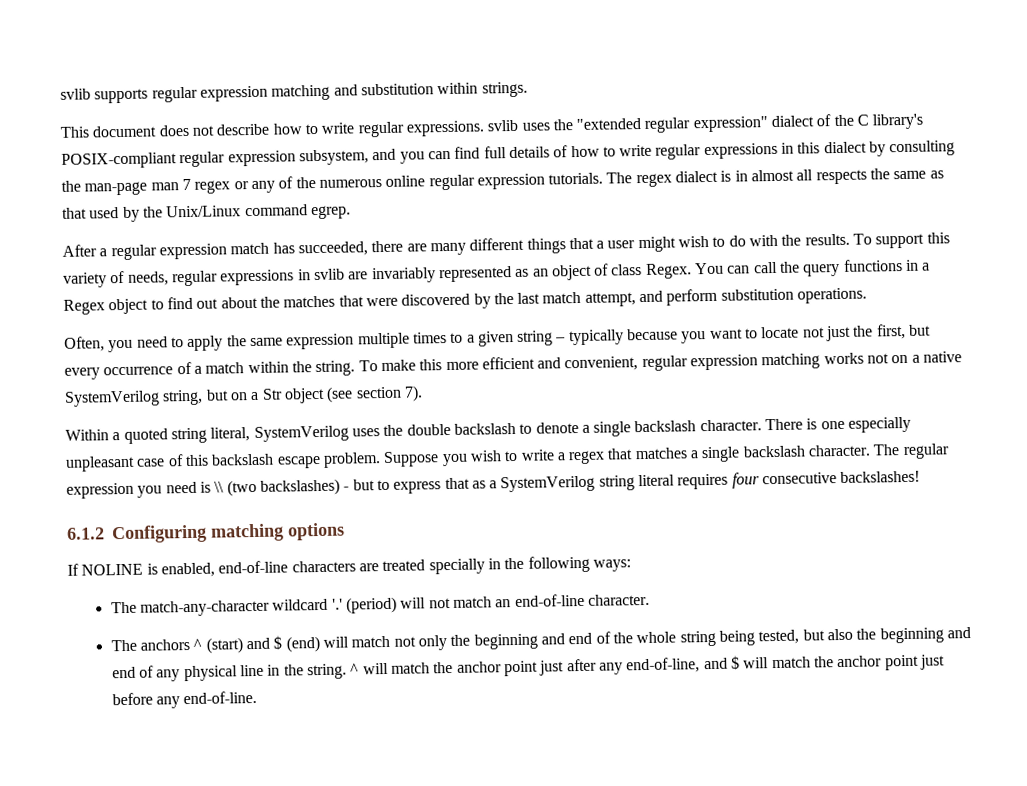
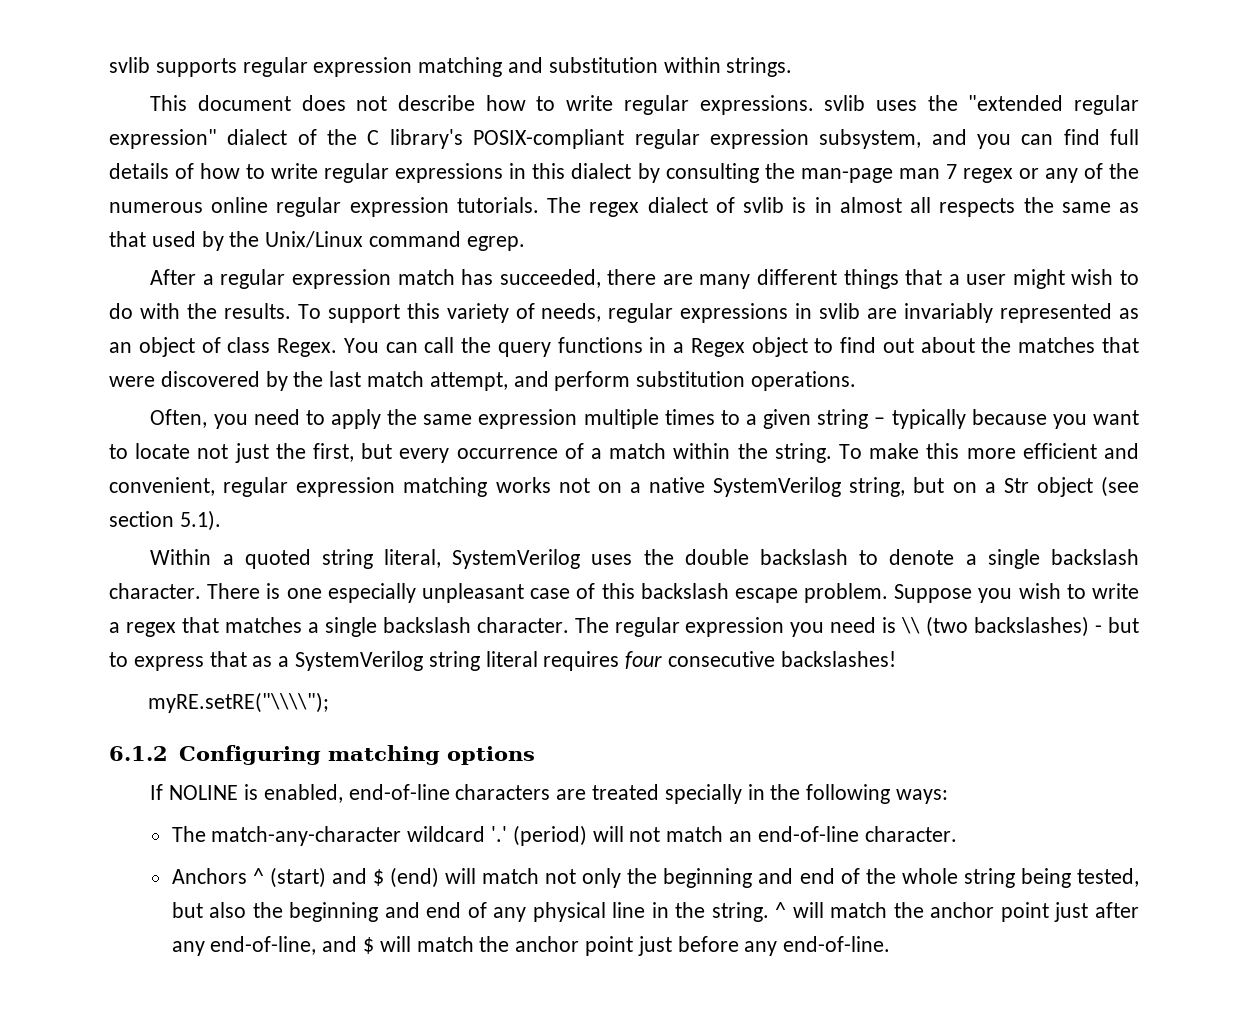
- The regex dialect is in almost all respects the same as that used by the Unix/Linux command egrep.
+ The regex dialect of svlib is in almost all respects the same as that used by the Unix/Linux command egrep.
- To make this more efficient and convenient, regular expression matching works not on a native SystemVerilog string, but on a Str object (see section 7).
+ To make this more efficient and convenient, regular expression matching works not on a native SystemVerilog string, but on a Str object (see section 5.1).
+ myRE.setRE("\\\\");
- The anchors ^ (start) and $ (end) will match not only the beginning and end of the whole string being tested, but also the beginning and end of any physical line in the string.
+ Anchors ^ (start) and $ (end) will match not only the beginning and end of the whole string being tested, but also the beginning and end of any physical line in the string.

